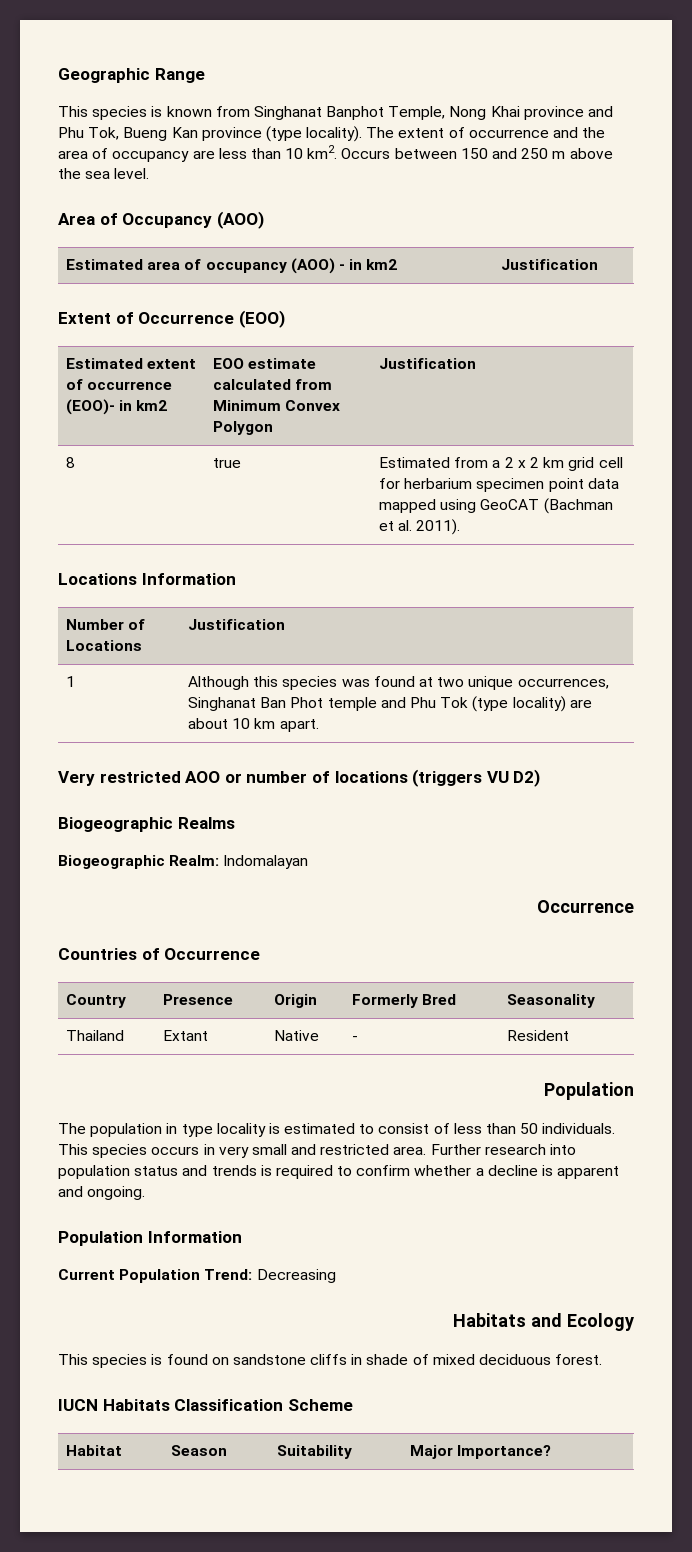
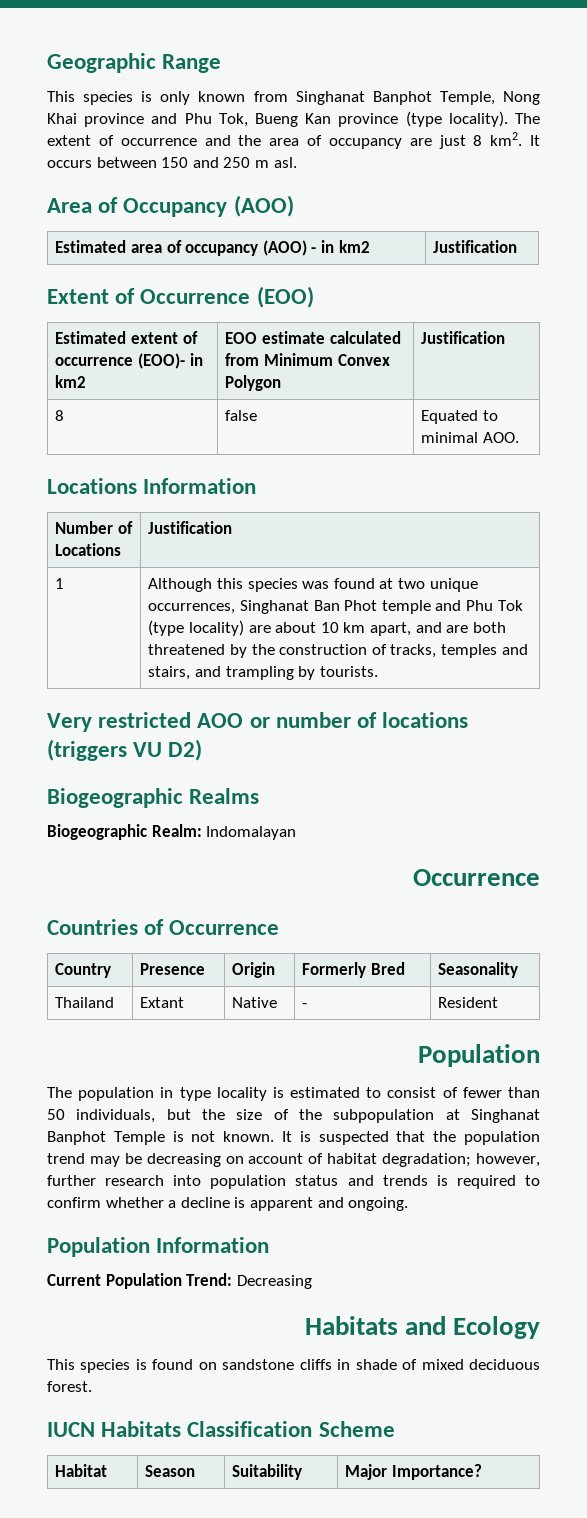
- This species is known from Singhanat Banphot Temple, Nong Khai province and Phu Tok, Bueng Kan province (type locality).
+ This species is only known from Singhanat Banphot Temple, Nong Khai province and Phu Tok, Bueng Kan province (type locality).
- The extent of occurrence and the area of occupancy are less than 10 km2. Occurs between 150 and 250 m above the sea level.
+ The extent of occurrence and the area of occupancy are just 8 km2. It occurs between 150 and 250 m asl.
- 8 | true | Estimated from a 2 x 2 km grid cell for herbarium specimen point data mapped using GeoCAT (Bachman et al. 2011).
+ 8 | false | Equated to minimal AOO.
- 1 | Although this species was found at two unique occurrences, Singhanat Ban Phot temple and Phu Tok (type locality) are about 10 km apart.
+ 1 | Although this species was found at two unique occurrences, Singhanat Ban Phot temple and Phu Tok (type locality) are about 10 km apart, and are both threatened by the construction of tracks, temples and stairs, and trampling by tourists.
- The population in type locality is estimated to consist of less than 50 individuals. This species occurs in very small and restricted area. Further research into population status and trends is required to confirm whether a decline is apparent and ongoing.
+ The population in type locality is estimated to consist of fewer than 50 individuals, but the size of the subpopulation at Singhanat Banphot Temple is not known. It is suspected that the population trend may be decreasing on account of habitat degradation; however, further research into population status and trends is required to confirm whether a decline is apparent and ongoing.

